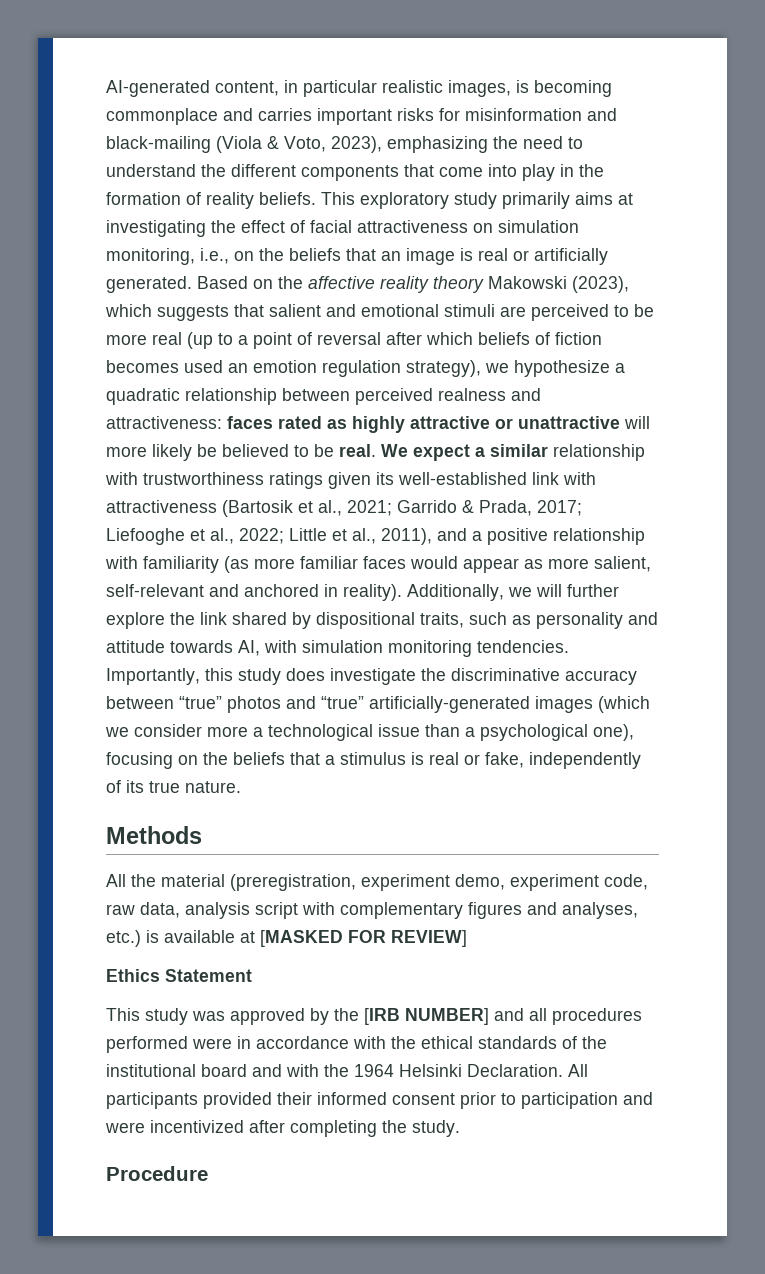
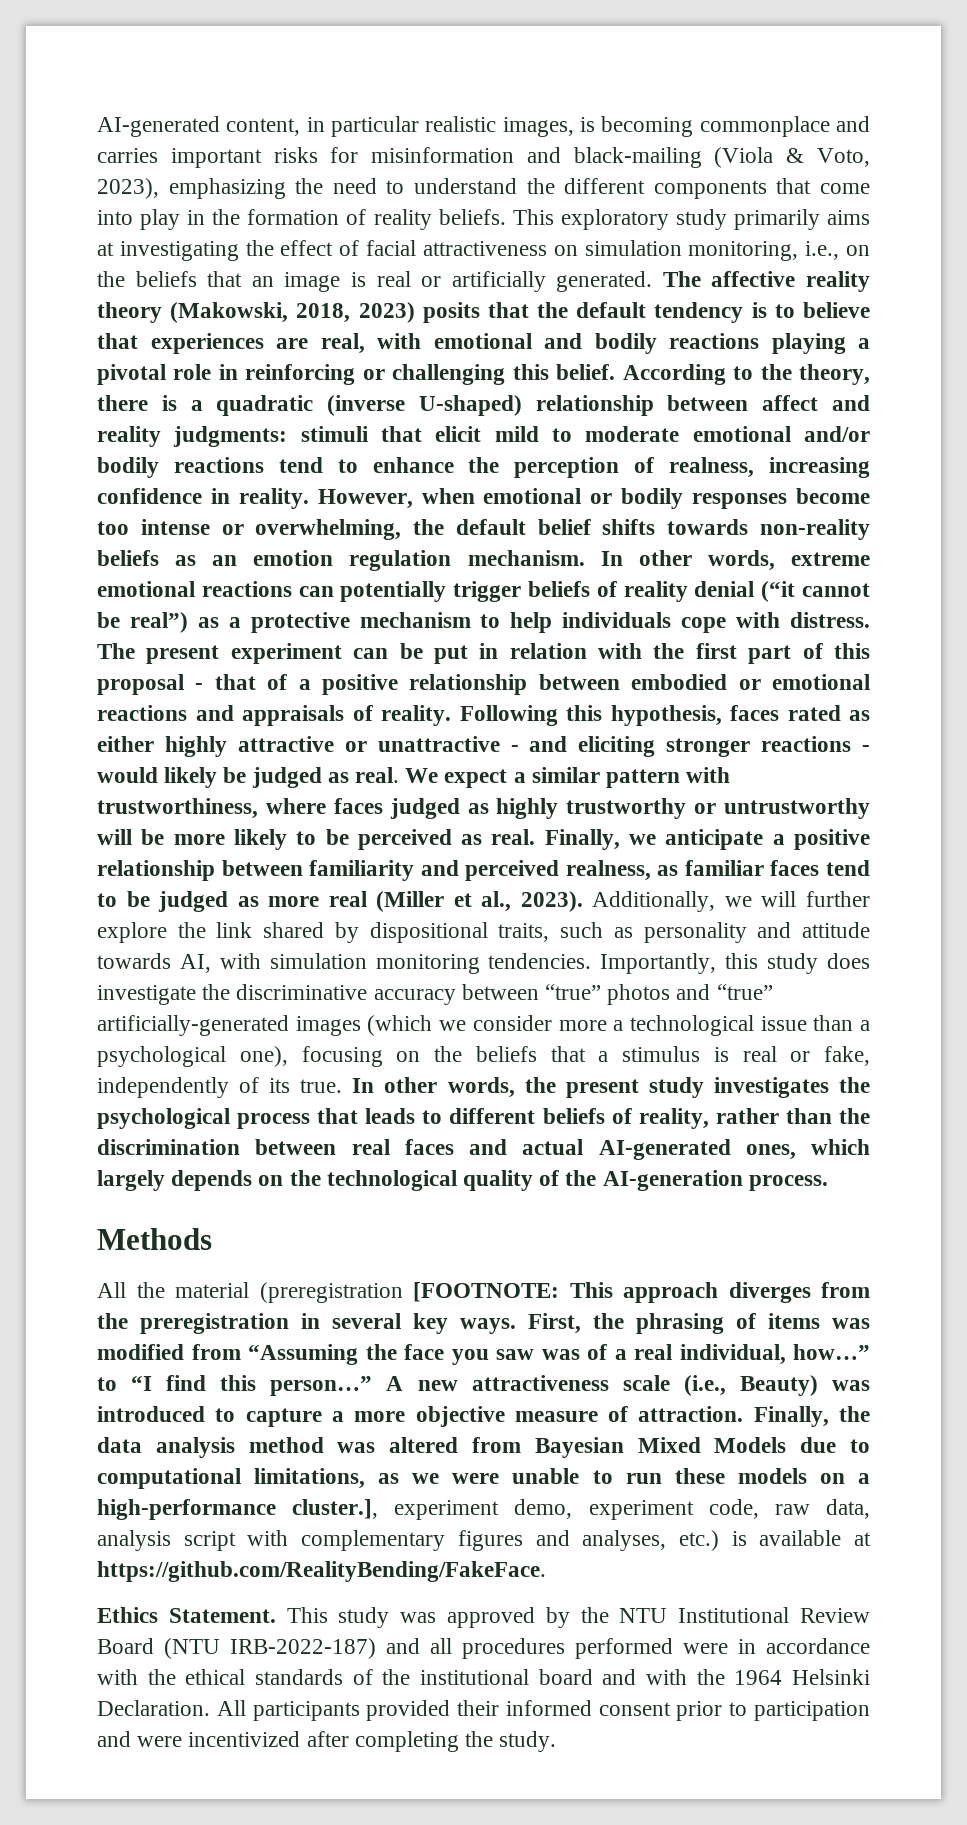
- Based on the affective reality theory Makowski (2023), which suggests that salient and emotional stimuli are perceived to be more real (up to a point of reversal after which beliefs of fiction becomes used an emotion regulation strategy), we hypothesize a quadratic relationship between perceived realness and attractiveness: faces rated as highly attractive or unattractive will more likely be believed to be real.
+ The affective reality theory (Makowski, 2018, 2023) posits that the default tendency is to believe that experiences are real, with emotional and bodily reactions playing a pivotal role in reinforcing or challenging this belief. According to the theory, there is a quadratic (inverse U-shaped) relationship between affect and reality judgments: stimuli that elicit mild to moderate emotional and/or bodily reactions tend to enhance the perception of realness, increasing confidence in reality. However, when emotional or bodily responses become too intense or overwhelming, the default belief shifts towards non-reality beliefs as an emotion regulation mechanism. In other words, extreme emotional reactions can potentially trigger beliefs of reality denial (“it cannot be real”) as a protective mechanism to help individuals cope with distress. The present experiment can be put in relation with the first part of this proposal - that of a positive relationship between embodied or emotional reactions and appraisals of reality. Following this hypothesis, faces rated as either highly attractive or unattractive - and eliciting stronger reactions - would likely be judged as real.
- We expect a similar relationship with trustworthiness ratings given its well-established link with attractiveness (Bartosik et al., 2021; Garrido & Prada, 2017; Liefooghe et al., 2022; Little et al., 2011), and a positive relationship with familiarity (as more familiar faces would appear as more salient, self-relevant and anchored in reality).
+ We expect a similar pattern with trustworthiness, where faces judged as highly trustworthy or untrustworthy will be more likely to be perceived as real. Finally, we anticipate a positive relationship between familiarity and perceived realness, as familiar faces tend to be judged as more real (Miller et al., 2023).
- Importantly, this study does investigate the discriminative accuracy between “true” photos and “true” artificially-generated images (which we consider more a technological issue than a psychological one), focusing on the beliefs that a stimulus is real or fake, independently of its true nature.
+ Importantly, this study does investigate the discriminative accuracy between “true” photos and “true” artificially-generated images (which we consider more a technological issue than a psychological one), focusing on the beliefs that a stimulus is real or fake, independently of its true. In other words, the present study investigates the psychological process that leads to different beliefs of reality, rather than the discrimination between real faces and actual AI-generated ones, which largely depends on the technological quality of the AI-generation process.
  Methods
- All the material (preregistration, experiment demo, experiment code, raw data, analysis script with complementary figures and analyses, etc.) is available at [MASKED FOR REVIEW]
+ All the material (preregistration [FOOTNOTE: This approach diverges from the preregistration in several key ways. First, the phrasing of items was modified from “Assuming the face you saw was of a real individual, how…” to “I find this person…” A new attractiveness scale (i.e., Beauty) was introduced to capture a more objective measure of attraction. Finally, the data analysis method was altered from Bayesian Mixed Models due to computational limitations, as we were unable to run these models on a high-performance cluster.], experiment demo, experiment code, raw data, analysis script with complementary figures and analyses, etc.) is available at https://github.com/RealityBending/FakeFace.
- Ethics Statement
- This study was approved by the [IRB NUMBER] and all procedures performed were in accordance with the ethical standards of the institutional board and with the 1964 Helsinki Declaration.
+ Ethics Statement. This study was approved by the NTU Institutional Review Board (NTU IRB-2022-187) and all procedures performed were in accordance with the ethical standards of the institutional board and with the 1964 Helsinki Declaration.
- Procedure

